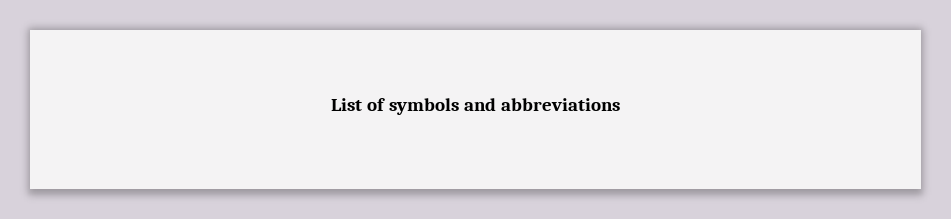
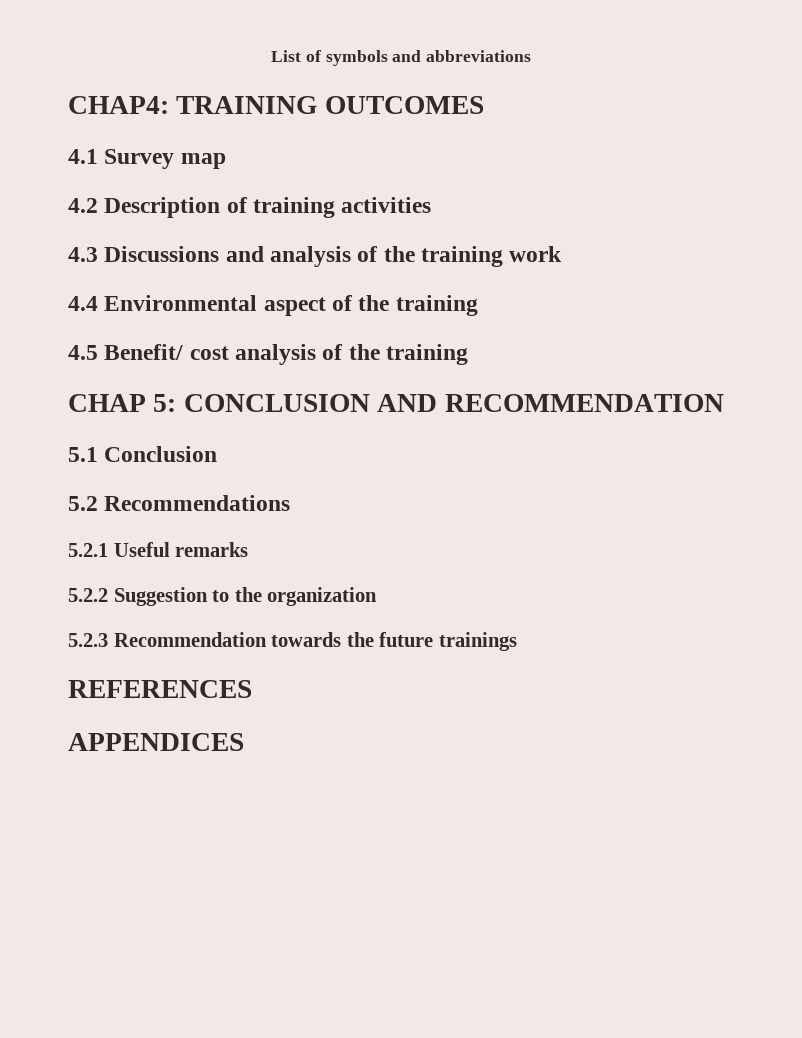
+ CHAP4: TRAINING OUTCOMES
+ 4.1 Survey map
+ 4.2 Description of training activities
+ 4.3 Discussions and analysis of the training work
+ 4.4 Environmental aspect of the training
+ 4.5 Benefit/ cost analysis of the training
+ CHAP 5: CONCLUSION AND RECOMMENDATION
+ 5.1 Conclusion
+ 5.2 Recommendations
+ 5.2.1 Useful remarks
+ 5.2.2 Suggestion to the organization
+ 5.2.3 Recommendation towards the future trainings
+ REFERENCES
+ APPENDICES

